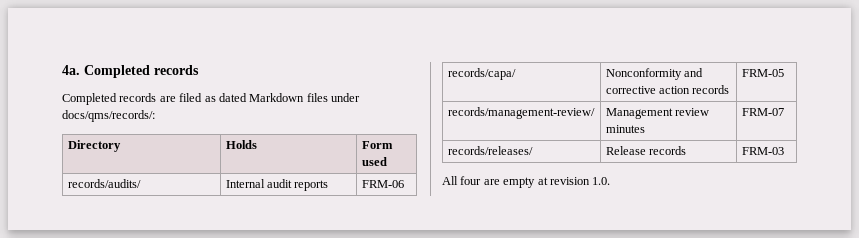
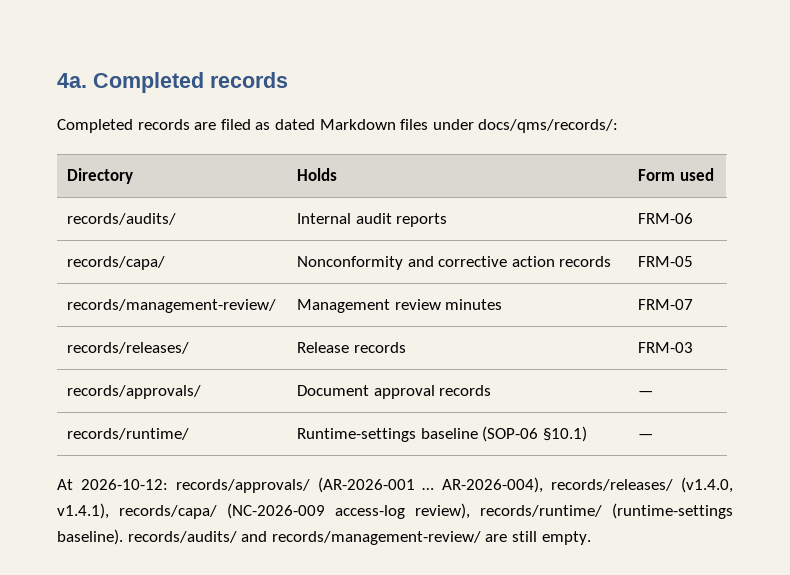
- All four are empty at revision 1.0.
+ records/approvals/ | Document approval records | —
+ records/runtime/ | Runtime-settings baseline (SOP-06 §10.1) | —
+ At 2026-10-12: records/approvals/ (AR-2026-001 … AR-2026-004), records/releases/ (v1.4.0, v1.4.1), records/capa/ (NC-2026-009 access-log review), records/runtime/ (runtime-settings baseline). records/audits/ and records/management-review/ are still empty.

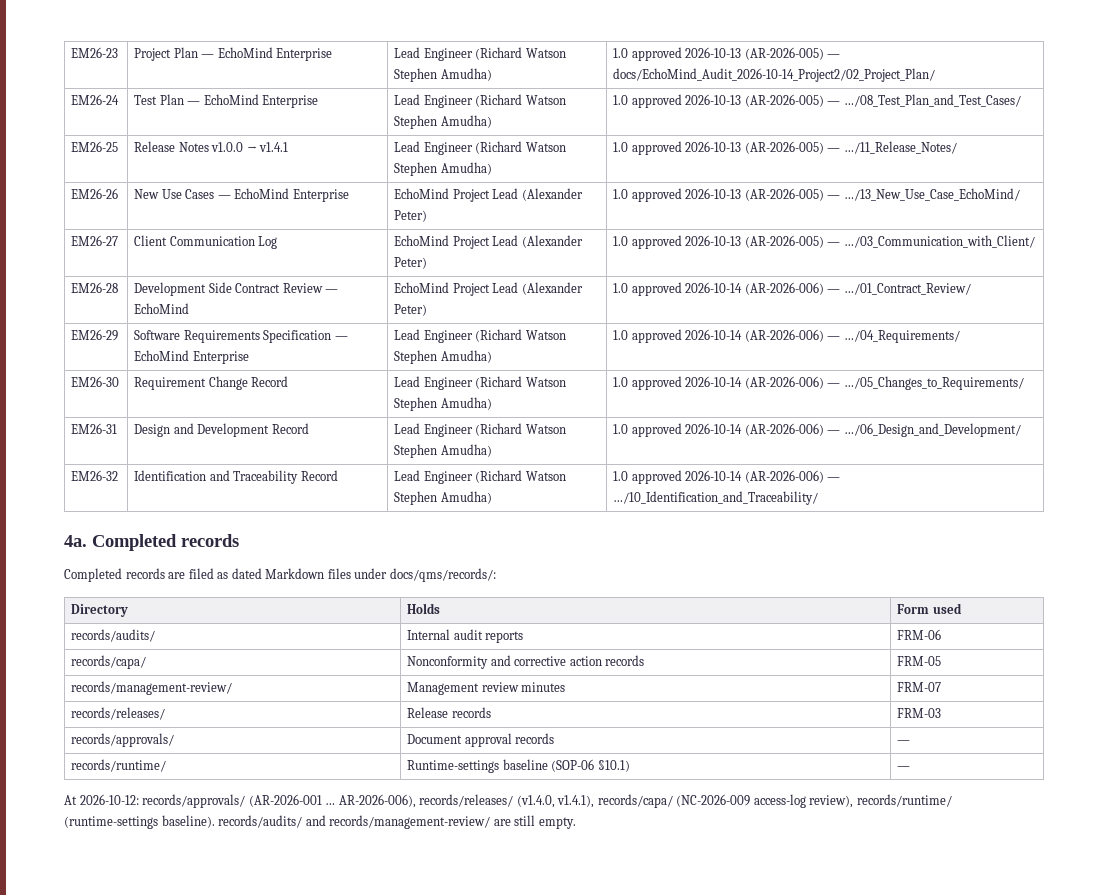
+ EM26-23 | Project Plan — EchoMind Enterprise | Lead Engineer (Richard Watson Stephen Amudha) | 1.0 approved 2026-10-13 (AR-2026-005) — docs/EchoMind_Audit_2026-10-14_Project2/02_Project_Plan/
+ EM26-24 | Test Plan — EchoMind Enterprise | Lead Engineer (Richard Watson Stephen Amudha) | 1.0 approved 2026-10-13 (AR-2026-005) — …/08_Test_Plan_and_Test_Cases/
+ EM26-25 | Release Notes v1.0.0 → v1.4.1 | Lead Engineer (Richard Watson Stephen Amudha) | 1.0 approved 2026-10-13 (AR-2026-005) — …/11_Release_Notes/
+ EM26-26 | New Use Cases — EchoMind Enterprise | EchoMind Project Lead (Alexander Peter) | 1.0 approved 2026-10-13 (AR-2026-005) — …/13_New_Use_Case_EchoMind/
+ EM26-27 | Client Communication Log | EchoMind Project Lead (Alexander Peter) | 1.0 approved 2026-10-13 (AR-2026-005) — …/03_Communication_with_Client/
+ EM26-28 | Development Side Contract Review — EchoMind | EchoMind Project Lead (Alexander Peter) | 1.0 approved 2026-10-14 (AR-2026-006) — …/01_Contract_Review/
+ EM26-29 | Software Requirements Specification — EchoMind Enterprise | Lead Engineer (Richard Watson Stephen Amudha) | 1.0 approved 2026-10-14 (AR-2026-006) — …/04_Requirements/
+ EM26-30 | Requirement Change Record | Lead Engineer (Richard Watson Stephen Amudha) | 1.0 approved 2026-10-14 (AR-2026-006) — …/05_Changes_to_Requirements/
+ EM26-31 | Design and Development Record | Lead Engineer (Richard Watson Stephen Amudha) | 1.0 approved 2026-10-14 (AR-2026-006) — …/06_Design_and_Development/
+ EM26-32 | Identification and Traceability Record | Lead Engineer (Richard Watson Stephen Amudha) | 1.0 approved 2026-10-14 (AR-2026-006) — …/10_Identification_and_Traceability/
- AR-2026-004), records/releases/ (v1.4.0, v1.4.1), records/capa/ (NC-2026-009 access-log review), records/runtime/ (runtime-settings baseline). records/audits/ and records/management-review/ are still empty.
+ AR-2026-006), records/releases/ (v1.4.0, v1.4.1), records/capa/ (NC-2026-009 access-log review), records/runtime/ (runtime-settings baseline). records/audits/ and records/management-review/ are still empty.

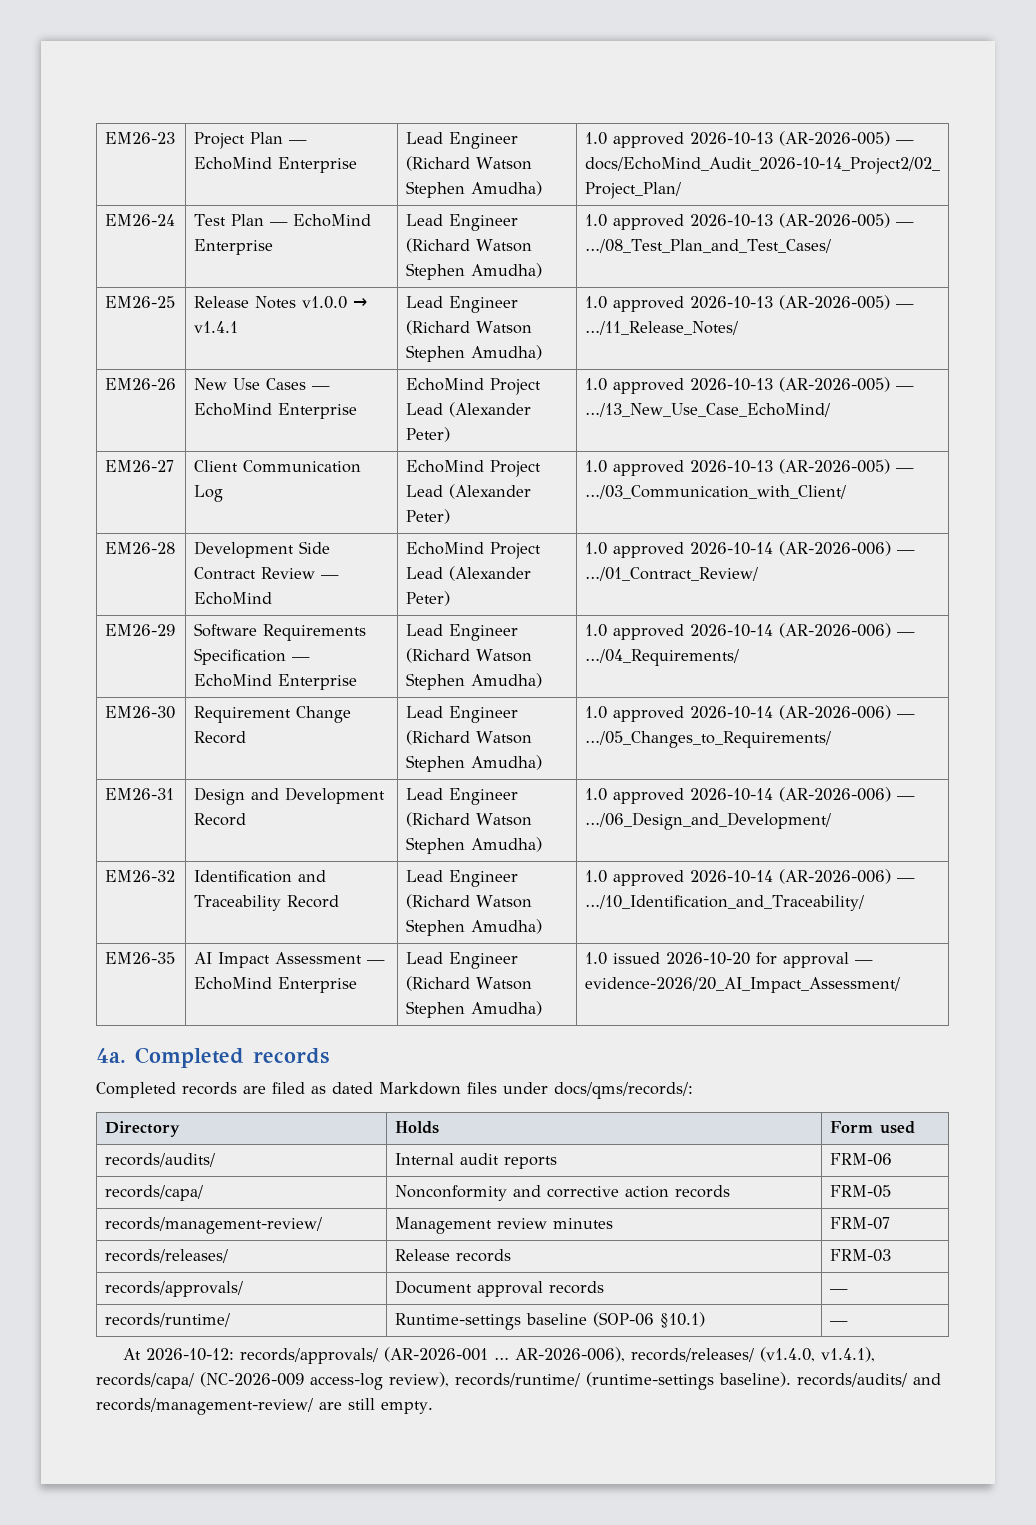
+ EM26-35 | AI Impact Assessment — EchoMind Enterprise | Lead Engineer (Richard Watson Stephen Amudha) | 1.0 issued 2026-10-20 for approval — evidence-2026/20_AI_Impact_Assessment/

